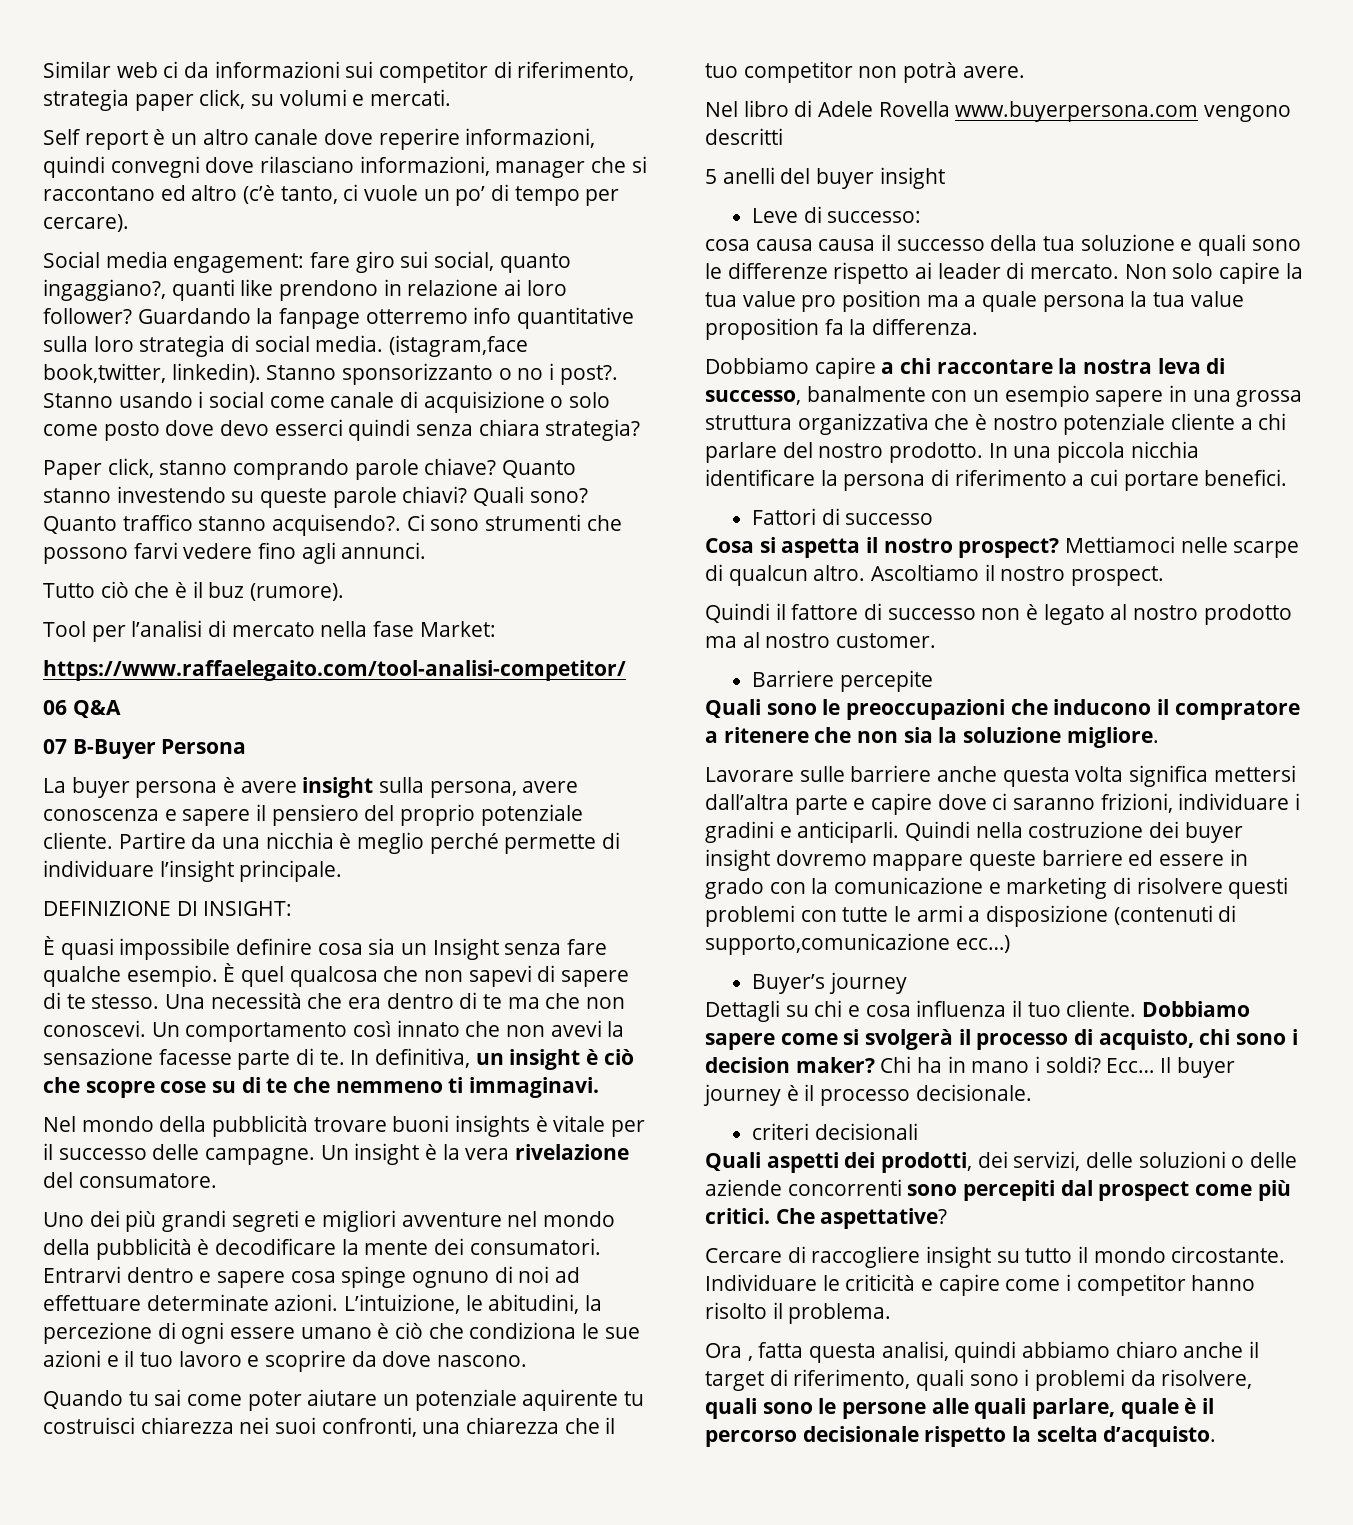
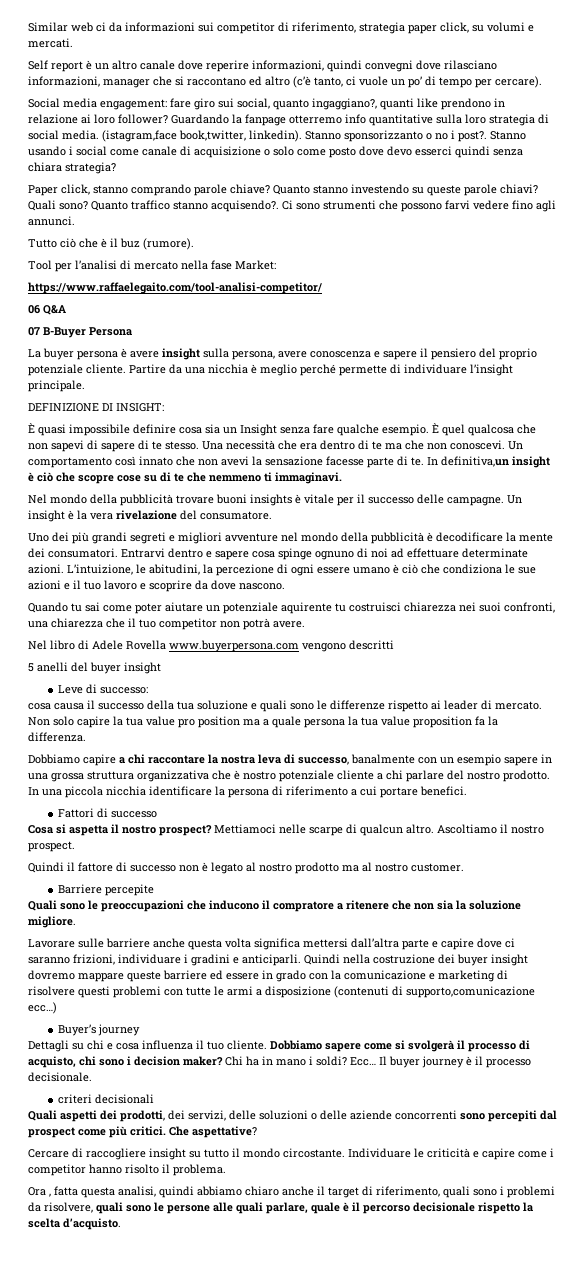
- In definitiva, un insight è ciò che scopre cose su di te che nemmeno ti immaginavi.
+ In definitiva,un insight è ciò che scopre cose su di te che nemmeno ti immaginavi.
- cosa causa causa il successo della tua soluzione e quali sono le differenze rispetto ai leader di mercato.
+ cosa causa il successo della tua soluzione e quali sono le differenze rispetto ai leader di mercato.

